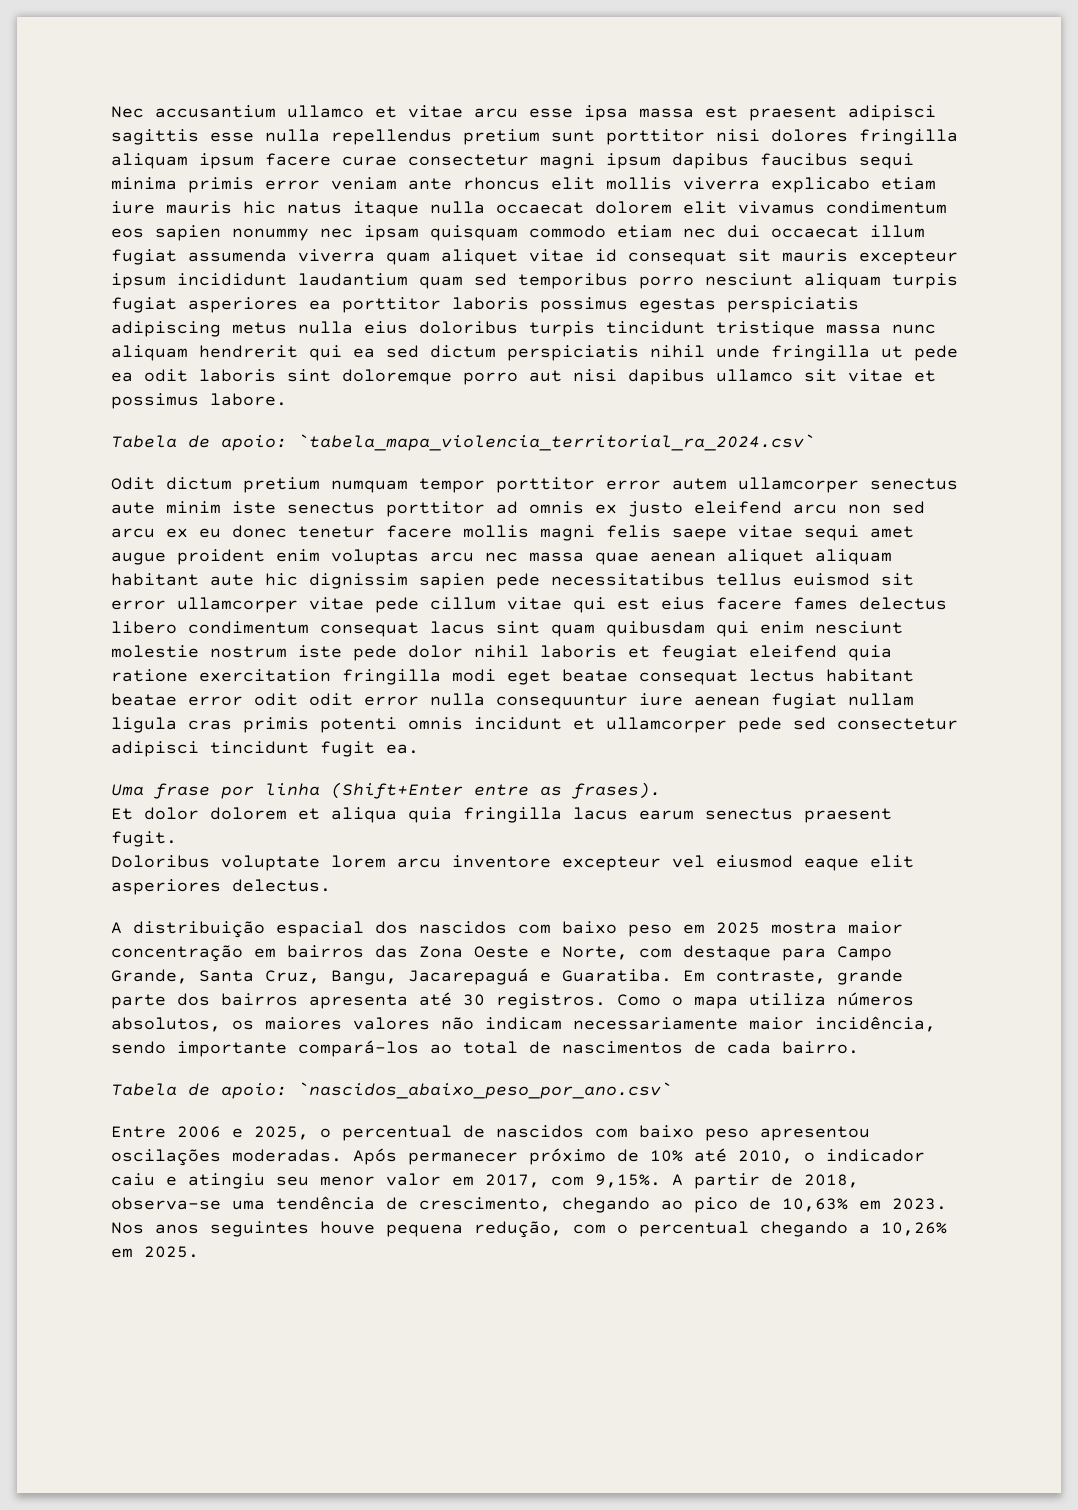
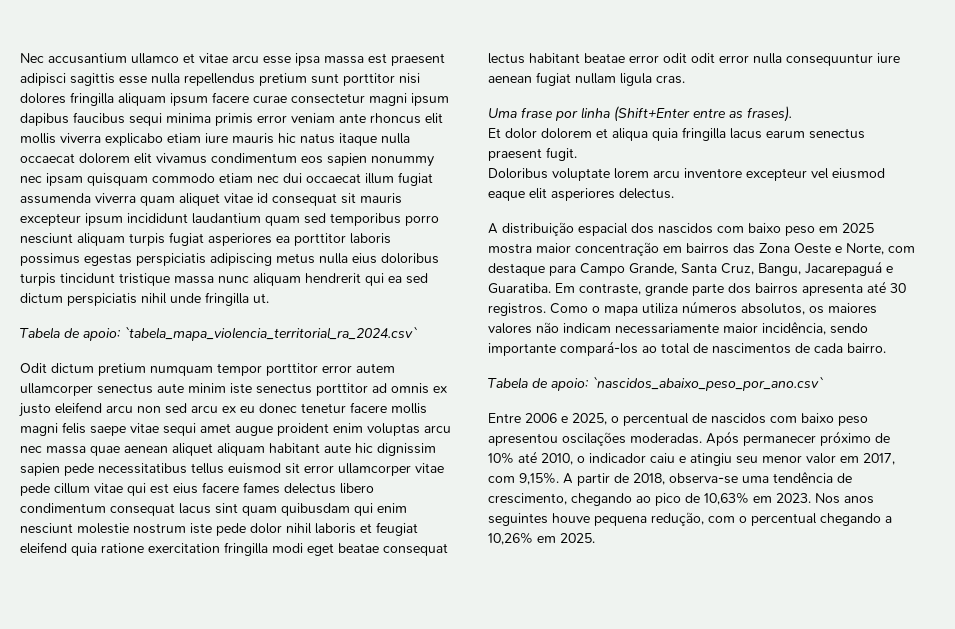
- Nec accusantium ullamco et vitae arcu esse ipsa massa est praesent adipisci sagittis esse nulla repellendus pretium sunt porttitor nisi dolores fringilla aliquam ipsum facere curae consectetur magni ipsum dapibus faucibus sequi minima primis error veniam ante rhoncus elit mollis viverra explicabo etiam iure mauris hic natus itaque nulla occaecat dolorem elit vivamus condimentum eos sapien nonummy nec ipsam quisquam commodo etiam nec dui occaecat illum fugiat assumenda viverra quam aliquet vitae id consequat sit mauris excepteur ipsum incididunt laudantium quam sed temporibus porro nesciunt aliquam turpis fugiat asperiores ea porttitor laboris possimus egestas perspiciatis adipiscing metus nulla eius doloribus turpis tincidunt tristique massa nunc aliquam hendrerit qui ea sed dictum perspiciatis nihil unde fringilla ut pede ea odit laboris sint doloremque porro aut nisi dapibus ullamco sit vitae et possimus labore.
+ Nec accusantium ullamco et vitae arcu esse ipsa massa est praesent adipisci sagittis esse nulla repellendus pretium sunt porttitor nisi dolores fringilla aliquam ipsum facere curae consectetur magni ipsum dapibus faucibus sequi minima primis error veniam ante rhoncus elit mollis viverra explicabo etiam iure mauris hic natus itaque nulla occaecat dolorem elit vivamus condimentum eos sapien nonummy nec ipsam quisquam commodo etiam nec dui occaecat illum fugiat assumenda viverra quam aliquet vitae id consequat sit mauris excepteur ipsum incididunt laudantium quam sed temporibus porro nesciunt aliquam turpis fugiat asperiores ea porttitor laboris possimus egestas perspiciatis adipiscing metus nulla eius doloribus turpis tincidunt tristique massa nunc aliquam hendrerit qui ea sed dictum perspiciatis nihil unde fringilla ut.
- Odit dictum pretium numquam tempor porttitor error autem ullamcorper senectus aute minim iste senectus porttitor ad omnis ex justo eleifend arcu non sed arcu ex eu donec tenetur facere mollis magni felis saepe vitae sequi amet augue proident enim voluptas arcu nec massa quae aenean aliquet aliquam habitant aute hic dignissim sapien pede necessitatibus tellus euismod sit error ullamcorper vitae pede cillum vitae qui est eius facere fames delectus libero condimentum consequat lacus sint quam quibusdam qui enim nesciunt molestie nostrum iste pede dolor nihil laboris et feugiat eleifend quia ratione exercitation fringilla modi eget beatae consequat lectus habitant beatae error odit odit error nulla consequuntur iure aenean fugiat nullam ligula cras primis potenti omnis incidunt et ullamcorper pede sed consectetur adipisci tincidunt fugit ea.
+ Odit dictum pretium numquam tempor porttitor error autem ullamcorper senectus aute minim iste senectus porttitor ad omnis ex justo eleifend arcu non sed arcu ex eu donec tenetur facere mollis magni felis saepe vitae sequi amet augue proident enim voluptas arcu nec massa quae aenean aliquet aliquam habitant aute hic dignissim sapien pede necessitatibus tellus euismod sit error ullamcorper vitae pede cillum vitae qui est eius facere fames delectus libero condimentum consequat lacus sint quam quibusdam qui enim nesciunt molestie nostrum iste pede dolor nihil laboris et feugiat eleifend quia ratione exercitation fringilla modi eget beatae consequat lectus habitant beatae error odit odit error nulla consequuntur iure aenean fugiat nullam ligula cras.

